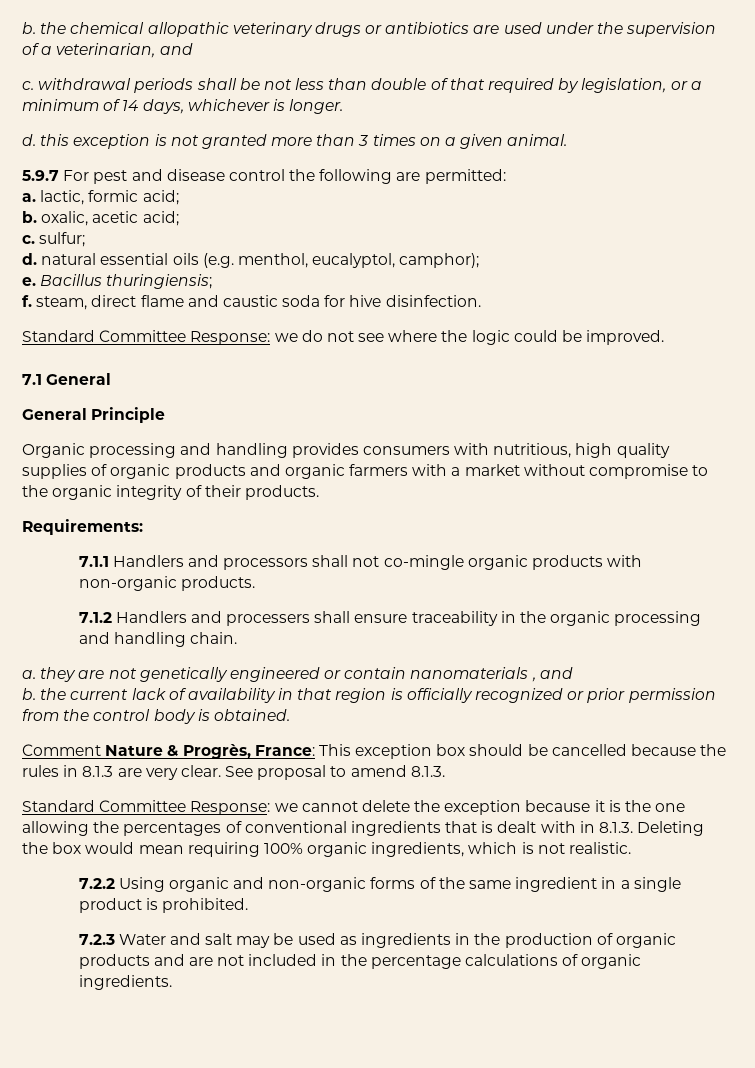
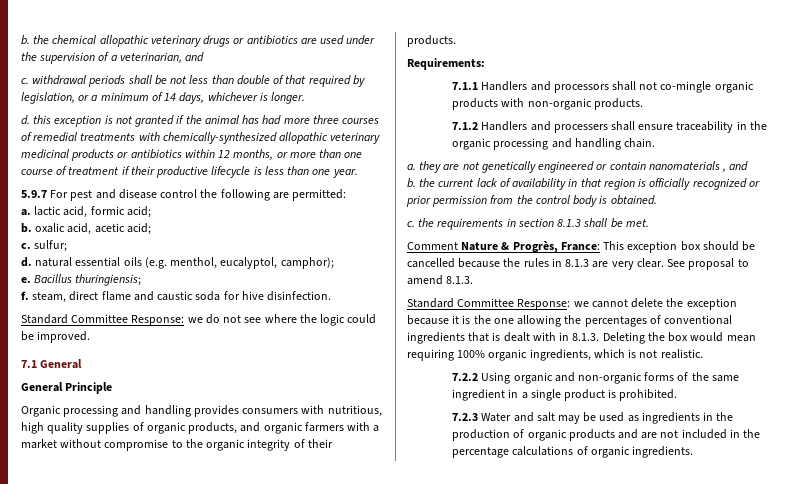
- d. this exception is not granted more than 3 times on a given animal.
+ d. this exception is not granted if the animal has had more three courses of remedial treatments with chemically-synthesized allopathic veterinary medicinal products or antibiotics within 12 months, or more than one course of treatment if their productive lifecycle is less than one year.
- a. lactic, formic acid;
+ a. lactic acid, formic acid;
- b. oxalic, acetic acid;
+ b. oxalic acid, acetic acid;
- Organic processing and handling provides consumers with nutritious, high quality supplies of organic products and organic farmers with a market without compromise to the organic integrity of their products.
+ Organic processing and handling provides consumers with nutritious, high quality supplies of organic products, and organic farmers with a market without compromise to the organic integrity of their products.
+ c. the requirements in section 8.1.3 shall be met.

